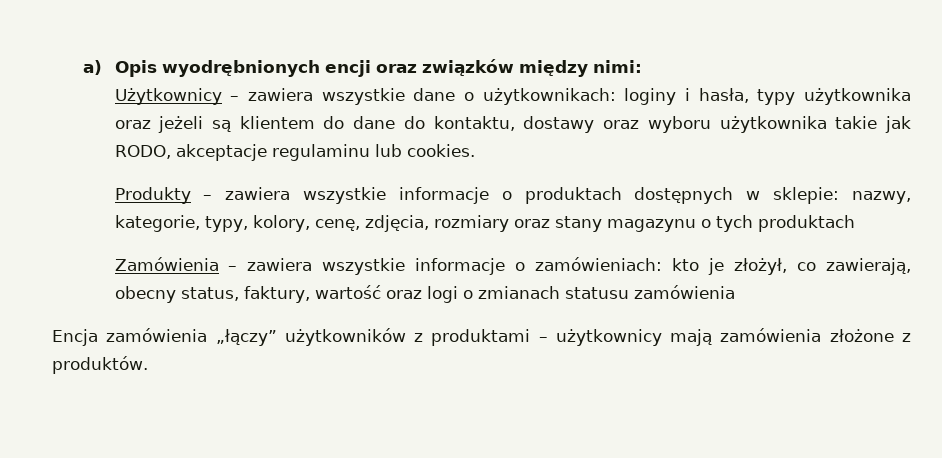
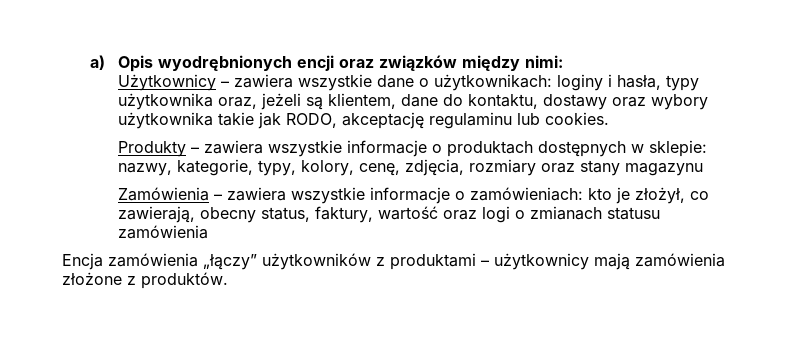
- Użytkownicy – zawiera wszystkie dane o użytkownikach: loginy i hasła, typy użytkownika oraz jeżeli są klientem do dane do kontaktu, dostawy oraz wyboru użytkownika takie jak RODO, akceptacje regulaminu lub cookies.
+ Użytkownicy – zawiera wszystkie dane o użytkownikach: loginy i hasła, typy użytkownika oraz, jeżeli są klientem, dane do kontaktu, dostawy oraz wybory użytkownika takie jak RODO, akceptację regulaminu lub cookies.
- Produkty – zawiera wszystkie informacje o produktach dostępnych w sklepie: nazwy, kategorie, typy, kolory, cenę, zdjęcia, rozmiary oraz stany magazynu o tych produktach
+ Produkty – zawiera wszystkie informacje o produktach dostępnych w sklepie: nazwy, kategorie, typy, kolory, cenę, zdjęcia, rozmiary oraz stany magazynu

